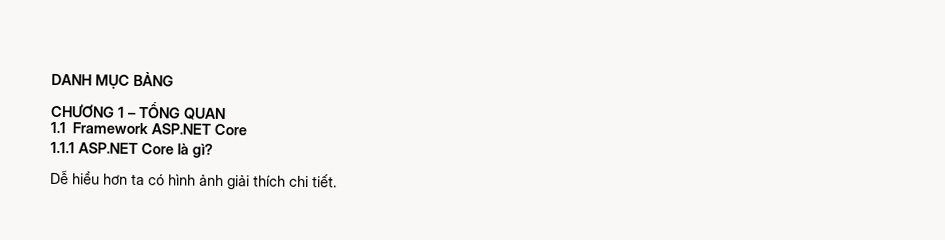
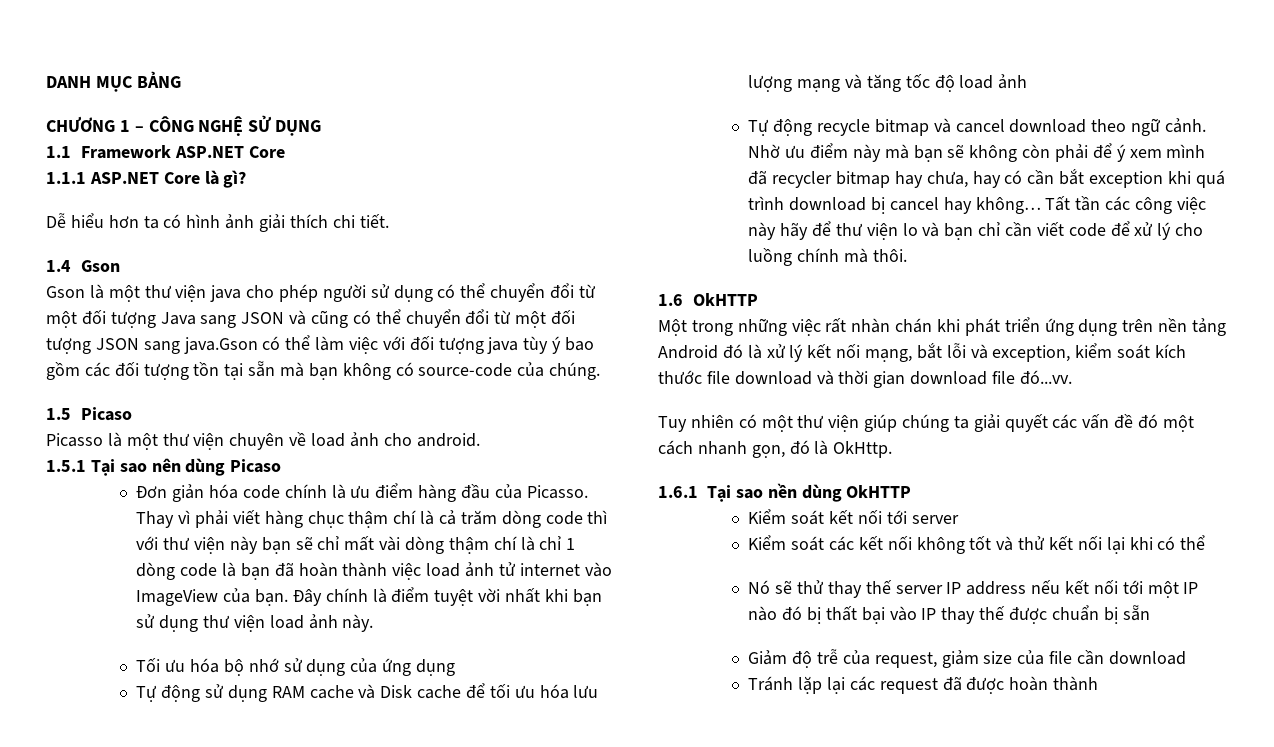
- CHƯƠNG 1 – TỔNG QUAN
+ CHƯƠNG 1 – CÔNG NGHỆ SỬ DỤNG
+ 1.4 Gson
+ Gson là một thư viện java cho phép người sử dụng có thể chuyển đổi từ một đối tượng Java sang JSON và cũng có thể chuyển đổi từ một đối tượng JSON sang java.Gson có thể làm việc với đối tượng java tùy ý bao gồm các đối tượng tồn tại sẵn mà bạn không có source-code của chúng.
+ 1.5 Picaso
+ Picasso là một thư viện chuyên về load ảnh cho android.
+ 1.5.1 Tại sao nên dùng Picaso
+ Đơn giản hóa code chính là ưu điểm hàng đầu của Picasso. Thay vì phải viết hàng chục thậm chí là cả trăm dòng code thì với thư viện này bạn sẽ chỉ mất vài dòng thậm chí là chỉ 1 dòng code là bạn đã hoàn thành việc load ảnh tử internet vào ImageView của bạn. Đây chính là điểm tuyệt vời nhất khi bạn sử dụng thư viện load ảnh này.
+ Tối ưu hóa bộ nhớ sử dụng của ứng dụng
+ Tự động sử dụng RAM cache và Disk cache để tối ưu hóa lưu lượng mạng và tăng tốc độ load ảnh
+ Tự động recycle bitmap và cancel download theo ngữ cảnh. Nhờ ưu điểm này mà bạn sẽ không còn phải để ý xem mình đã recycler bitmap hay chưa, hay có cần bắt exception khi quá trình download bị cancel hay không… Tất tần các công việc này hãy để thư viện lo và bạn chỉ cần viết code để xử lý cho luồng chính mà thôi.
+ 1.6 OkHTTP
+ Một trong những việc rất nhàn chán khi phát triển ứng dụng trên nền tảng Android đó là xử lý kết nối mạng, bắt lỗi và exception, kiểm soát kích thước file download và thời gian download file đó...vv.
+ Tuy nhiên có một thư viện giúp chúng ta giải quyết các vấn đề đó một cách nhanh gọn, đó là OkHttp.
+ 1.6.1 Tại sao nền dùng OkHTTP
+ Kiểm soát kết nối tới server
+ Kiểm soát các kết nối không tốt và thử kết nối lại khi có thể
+ Nó sẽ thử thay thế server IP address nếu kết nối tới một IP nào đó bị thất bại vào IP thay thế được chuẩn bị sẵn
+ Giảm độ trễ của request, giảm size của file cần download
+ Tránh lặp lại các request đã được hoàn thành

